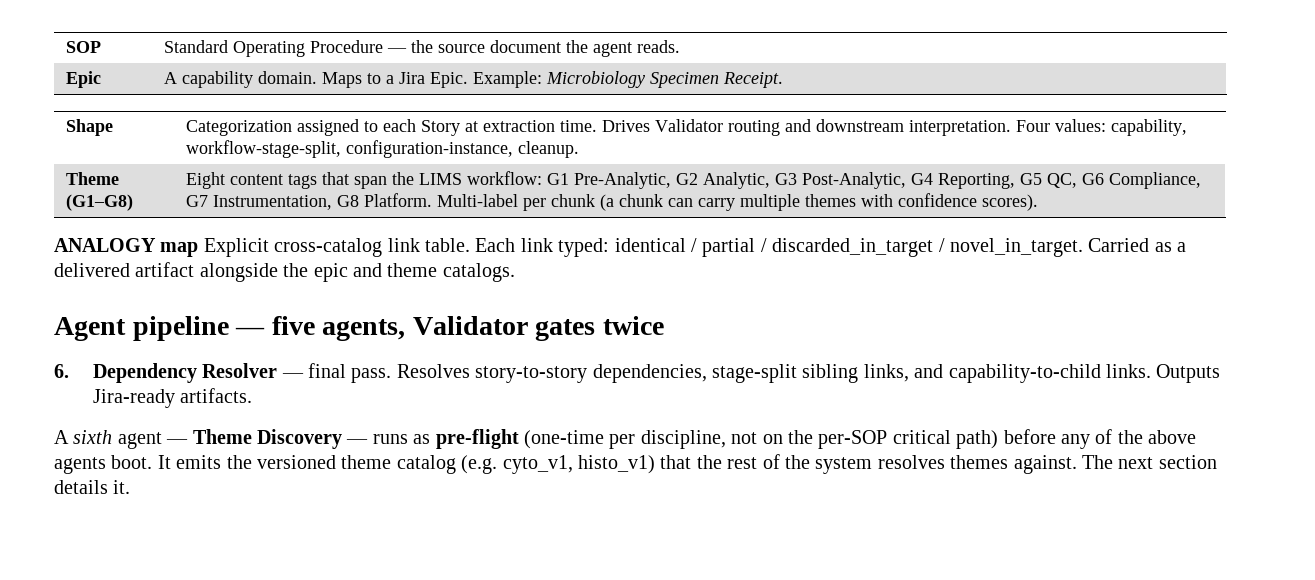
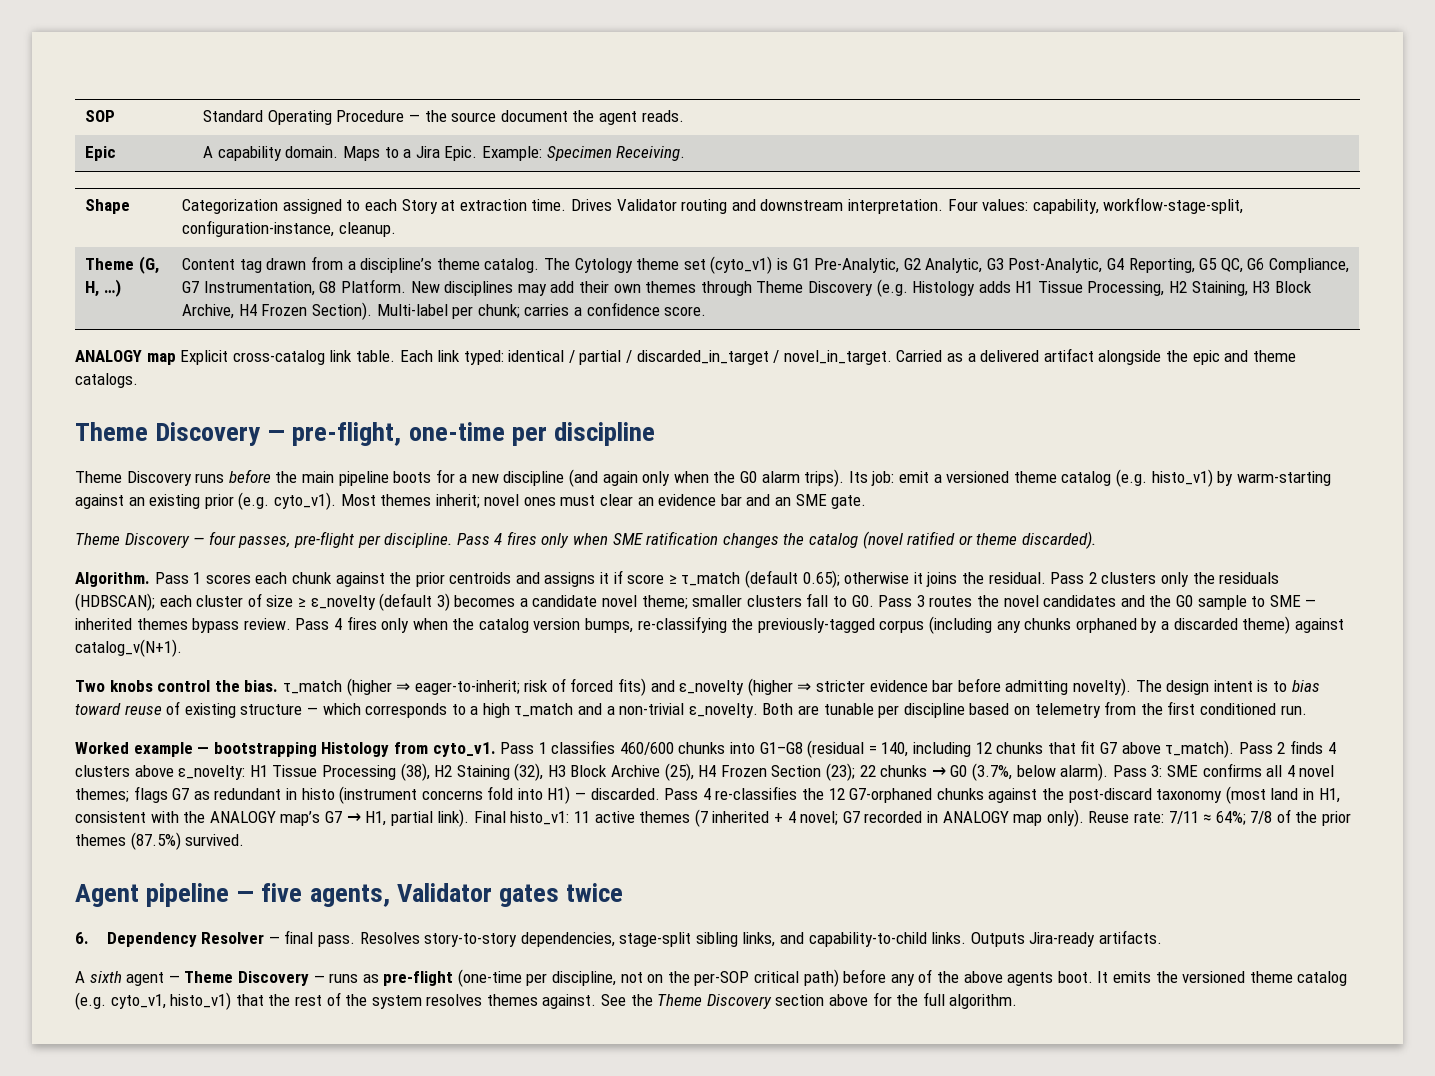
- Epic | A capability domain. Maps to a Jira Epic. Example: Microbiology Specimen Receipt.
+ Epic | A capability domain. Maps to a Jira Epic. Example: Specimen Receiving.
- Theme (G1–G8) | Eight content tags that span the LIMS workflow: G1 Pre-Analytic, G2 Analytic, G3 Post-Analytic, G4 Reporting, G5 QC, G6 Compliance, G7 Instrumentation, G8 Platform.
+ Theme (G, H, …) | Content tag drawn from a discipline’s theme catalog. The Cytology theme set (cyto_v1) is G1 Pre-Analytic, G2 Analytic, G3 Post-Analytic, G4 Reporting, G5 QC, G6 Compliance, G7 Instrumentation, G8 Platform.
- Multi-label per chunk (a chunk can carry multiple themes with confidence scores).
+ New disciplines may add their own themes through Theme Discovery (e.g. Histology adds H1 Tissue Processing, H2 Staining, H3 Block Archive, H4 Frozen Section). Multi-label per chunk; carries a confidence score.
+ Theme Discovery — pre-flight, one-time per discipline
+ Theme Discovery runs before the main pipeline boots for a new discipline (and again only when the G0 alarm trips). Its job: emit a versioned theme catalog (e.g. histo_v1) by warm-starting against an existing prior (e.g. cyto_v1). Most themes inherit; novel ones must clear an evidence bar and an SME gate.
+ Theme Discovery — four passes, pre-flight per discipline. Pass 4 fires only when SME ratification changes the catalog (novel ratified or theme discarded).
+ Algorithm. Pass 1 scores each chunk against the prior centroids and assigns it if score ≥ τ_match (default 0.65); otherwise it joins the residual. Pass 2 clusters only the residuals (HDBSCAN); each cluster of size ≥ ε_novelty (default 3) becomes a candidate novel theme; smaller clusters fall to G0. Pass 3 routes the novel candidates and the G0 sample to SME — inherited themes bypass review. Pass 4 fires only when the catalog version bumps, re-classifying the previously-tagged corpus (including any chunks orphaned by a discarded theme) against catalog_v(N+1).
+ Two knobs control the bias. τ_match (higher ⇒ eager-to-inherit; risk of forced fits) and ε_novelty (higher ⇒ stricter evidence bar before admitting novelty). The design intent is to bias toward reuse of existing structure — which corresponds to a high τ_match and a non-trivial ε_novelty. Both are tunable per discipline based on telemetry from the first conditioned run.
+ Worked example — bootstrapping Histology from cyto_v1. Pass 1 classifies 460/600 chunks into G1–G8 (residual = 140, including 12 chunks that fit G7 above τ_match). Pass 2 finds 4 clusters above ε_novelty: H1 Tissue Processing (38), H2 Staining (32), H3 Block Archive (25), H4 Frozen Section (23); 22 chunks → G0 (3.7%, below alarm). Pass 3: SME confirms all 4 novel themes; flags G7 as redundant in histo (instrument concerns fold into H1) — discarded. Pass 4 re-classifies the 12 G7-orphaned chunks against the post-discard taxonomy (most land in H1, consistent with the ANALOGY map’s G7 → H1, partial link). Final histo_v1: 11 active themes (7 inherited + 4 novel; G7 recorded in ANALOGY map only). Reuse rate: 7/11 ≈ 64%; 7/8 of the prior themes (87.5%) survived.
- The next section details it.
+ See the Theme Discovery section above for the full algorithm.

